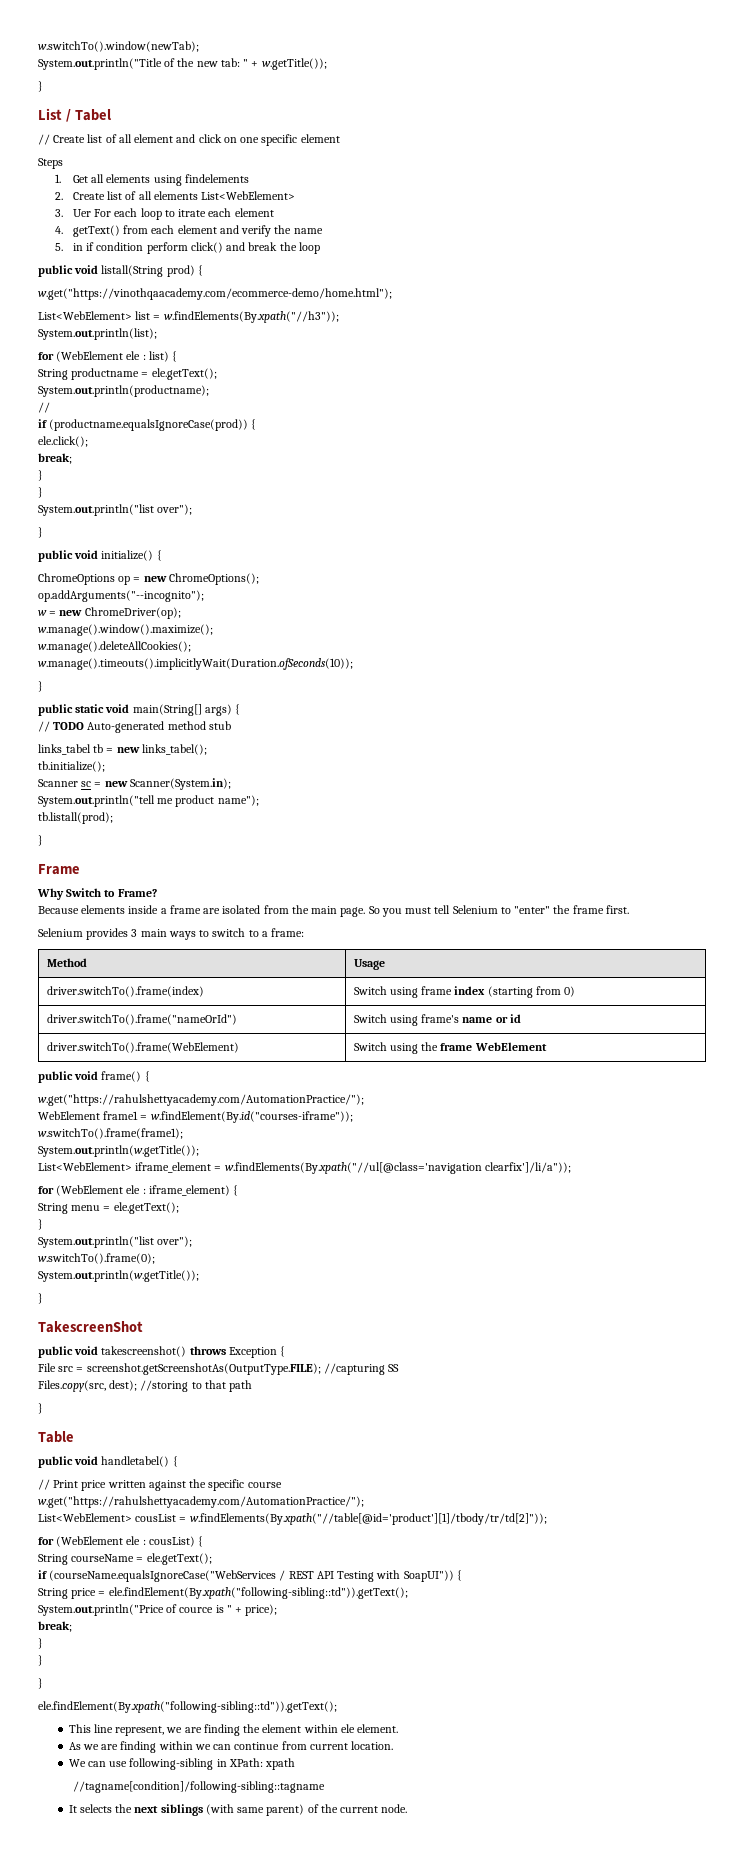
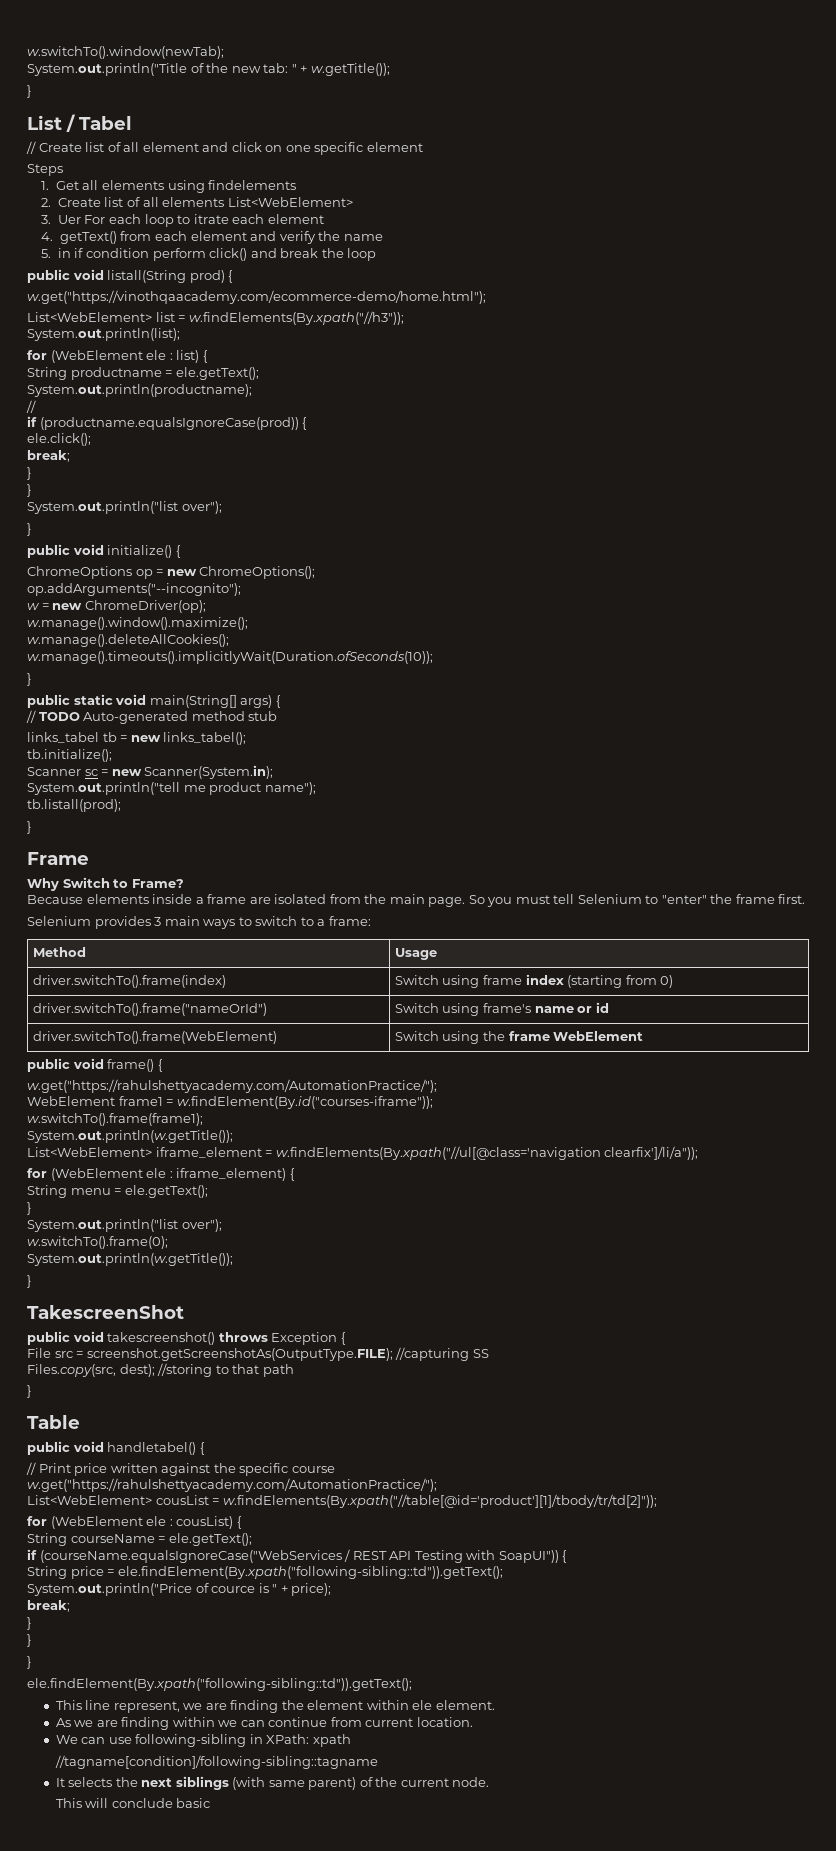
+ This will conclude basic

